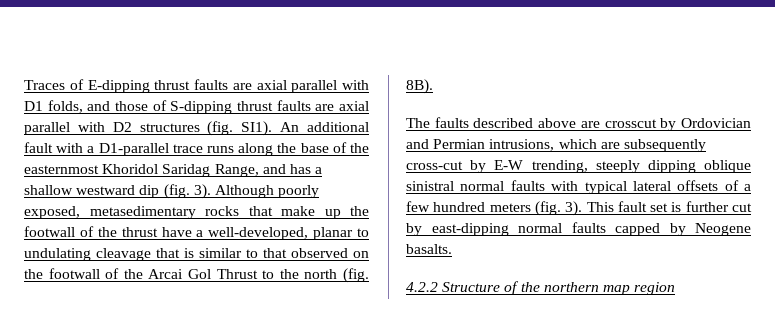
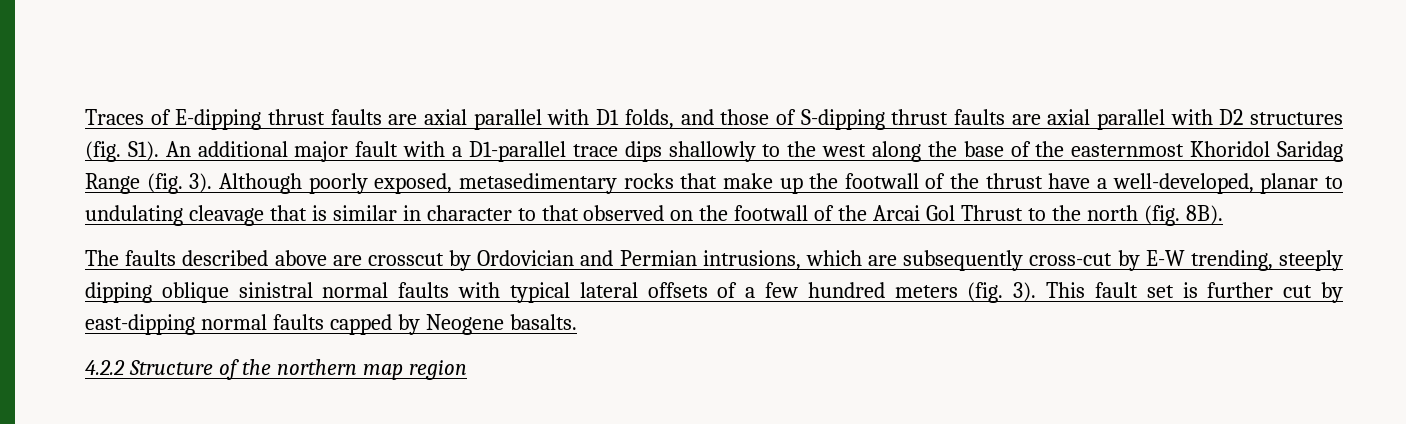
- Traces of E-dipping thrust faults are axial parallel with D1 folds, and those of S-dipping thrust faults are axial parallel with D2 structures (fig. SI1). An additional fault with a D1-parallel trace runs along the base of the easternmost Khoridol Saridag Range, and has a shallow westward dip (fig. 3).
+ Traces of E-dipping thrust faults are axial parallel with D1 folds, and those of S-dipping thrust faults are axial parallel with D2 structures (fig. S1). An additional major fault with a D1-parallel trace dips shallowly to the west along the base of the easternmost Khoridol Saridag Range (fig. 3).
- Although poorly exposed, metasedimentary rocks that make up the footwall of the thrust have a well-developed, planar to undulating cleavage that is similar to that observed on the footwall of the Arcai Gol Thrust to the north (fig. 8B).
+ Although poorly exposed, metasedimentary rocks that make up the footwall of the thrust have a well-developed, planar to undulating cleavage that is similar in character to that observed on the footwall of the Arcai Gol Thrust to the north (fig. 8B).

